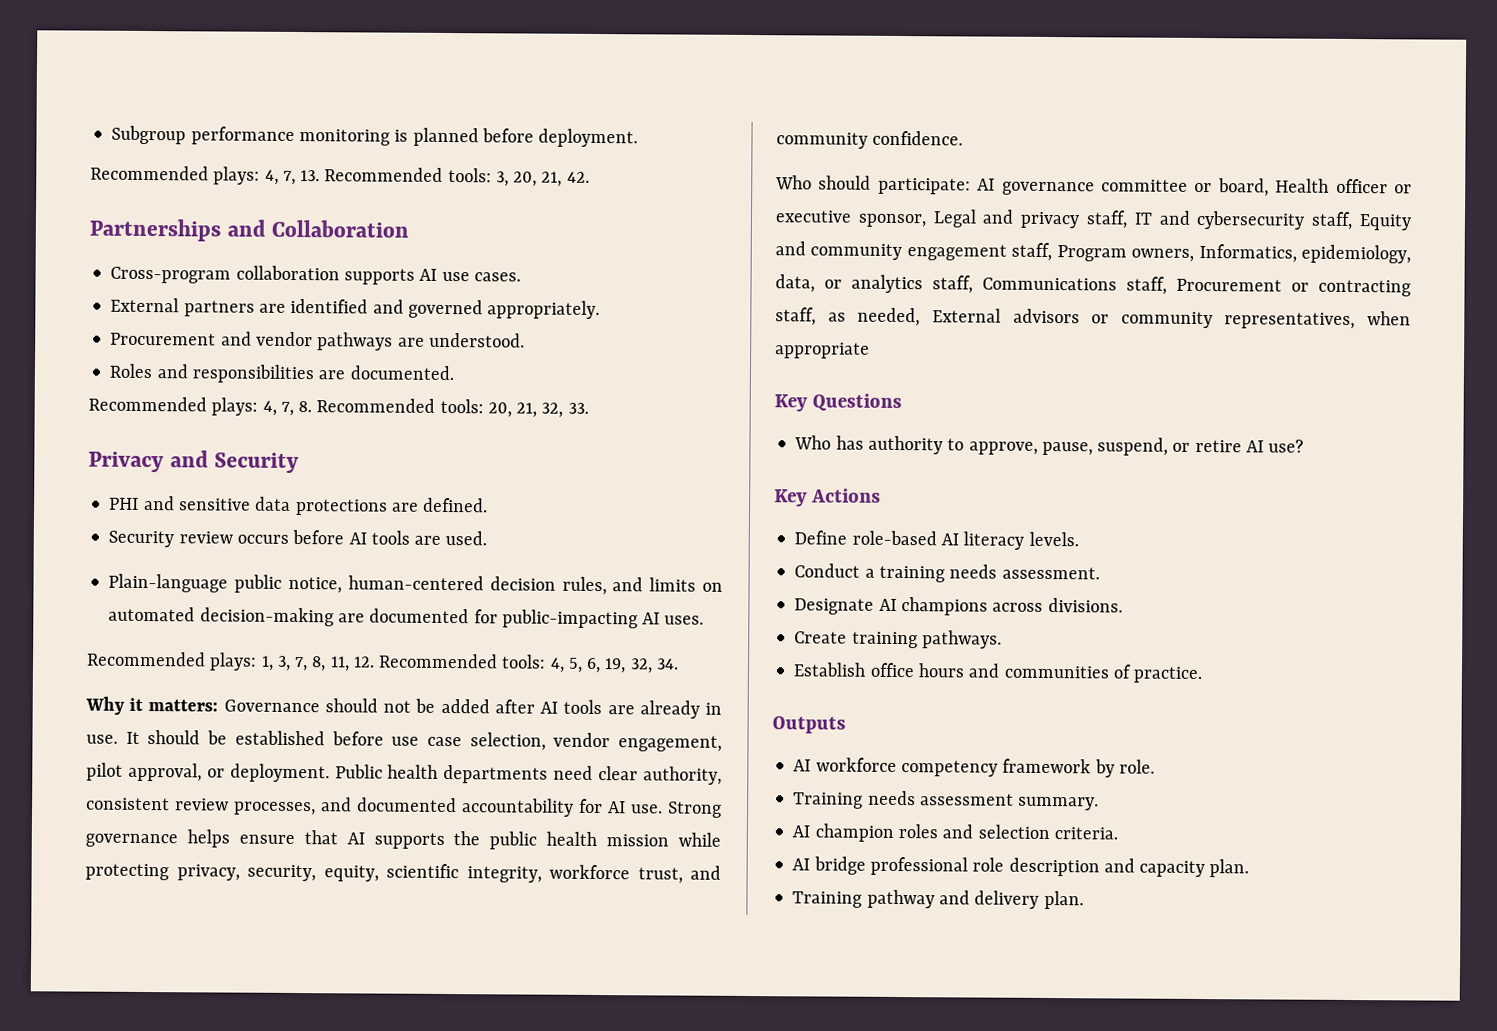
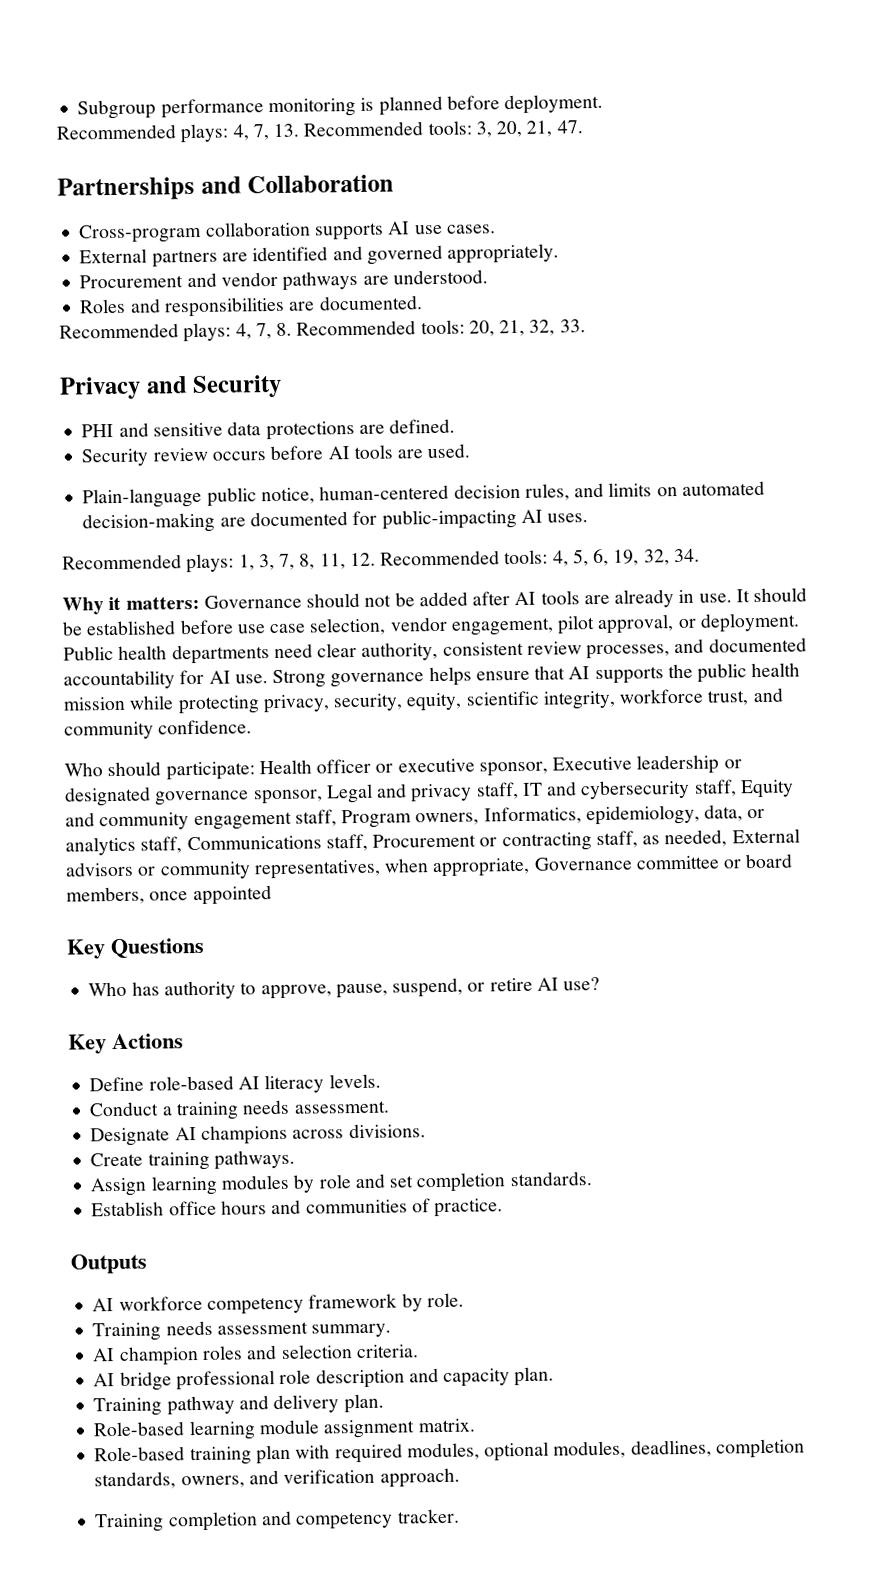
- Recommended plays: 4, 7, 13. Recommended tools: 3, 20, 21, 42.
+ Recommended plays: 4, 7, 13. Recommended tools: 3, 20, 21, 47.
- Who should participate: AI governance committee or board, Health officer or executive sponsor, Legal and privacy staff, IT and cybersecurity staff, Equity and community engagement staff, Program owners, Informatics, epidemiology, data, or analytics staff, Communications staff, Procurement or contracting staff, as needed, External advisors or community representatives, when appropriate
+ Who should participate: Health officer or executive sponsor, Executive leadership or designated governance sponsor, Legal and privacy staff, IT and cybersecurity staff, Equity and community engagement staff, Program owners, Informatics, epidemiology, data, or analytics staff, Communications staff, Procurement or contracting staff, as needed, External advisors or community representatives, when appropriate, Governance committee or board members, once appointed
+ Assign learning modules by role and set completion standards.
+ Role-based learning module assignment matrix.
+ Role-based training plan with required modules, optional modules, deadlines, completion standards, owners, and verification approach.
+ Training completion and competency tracker.

